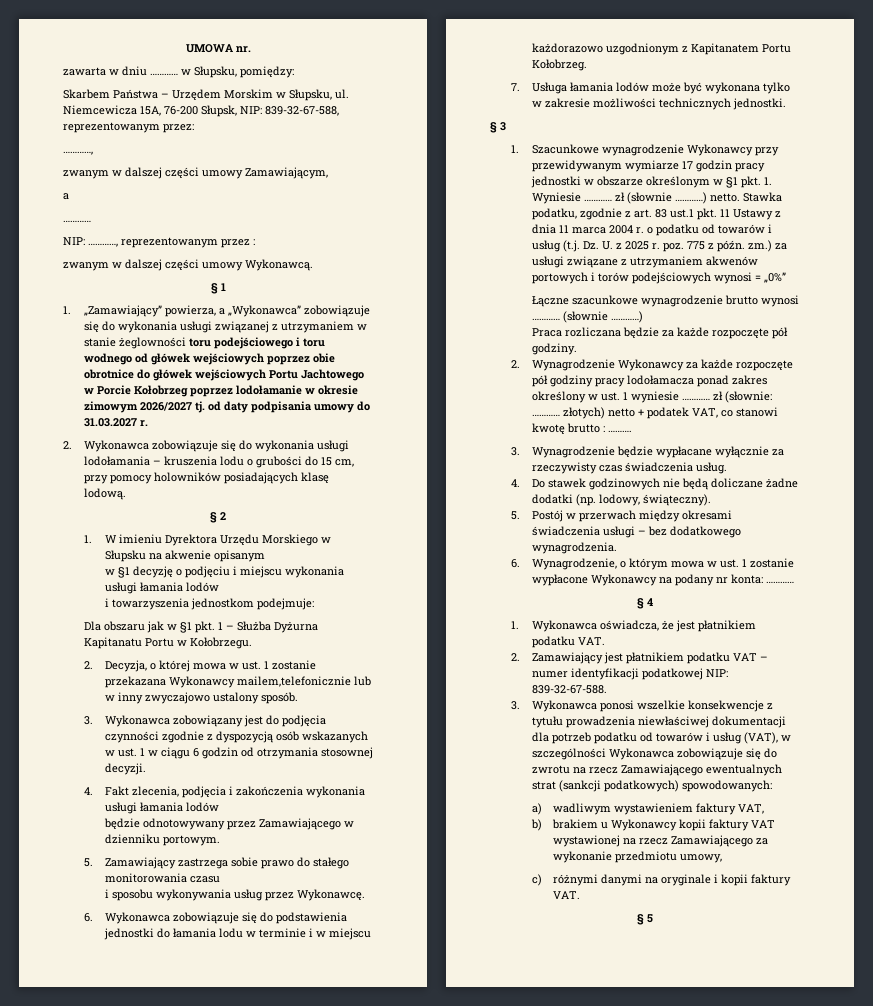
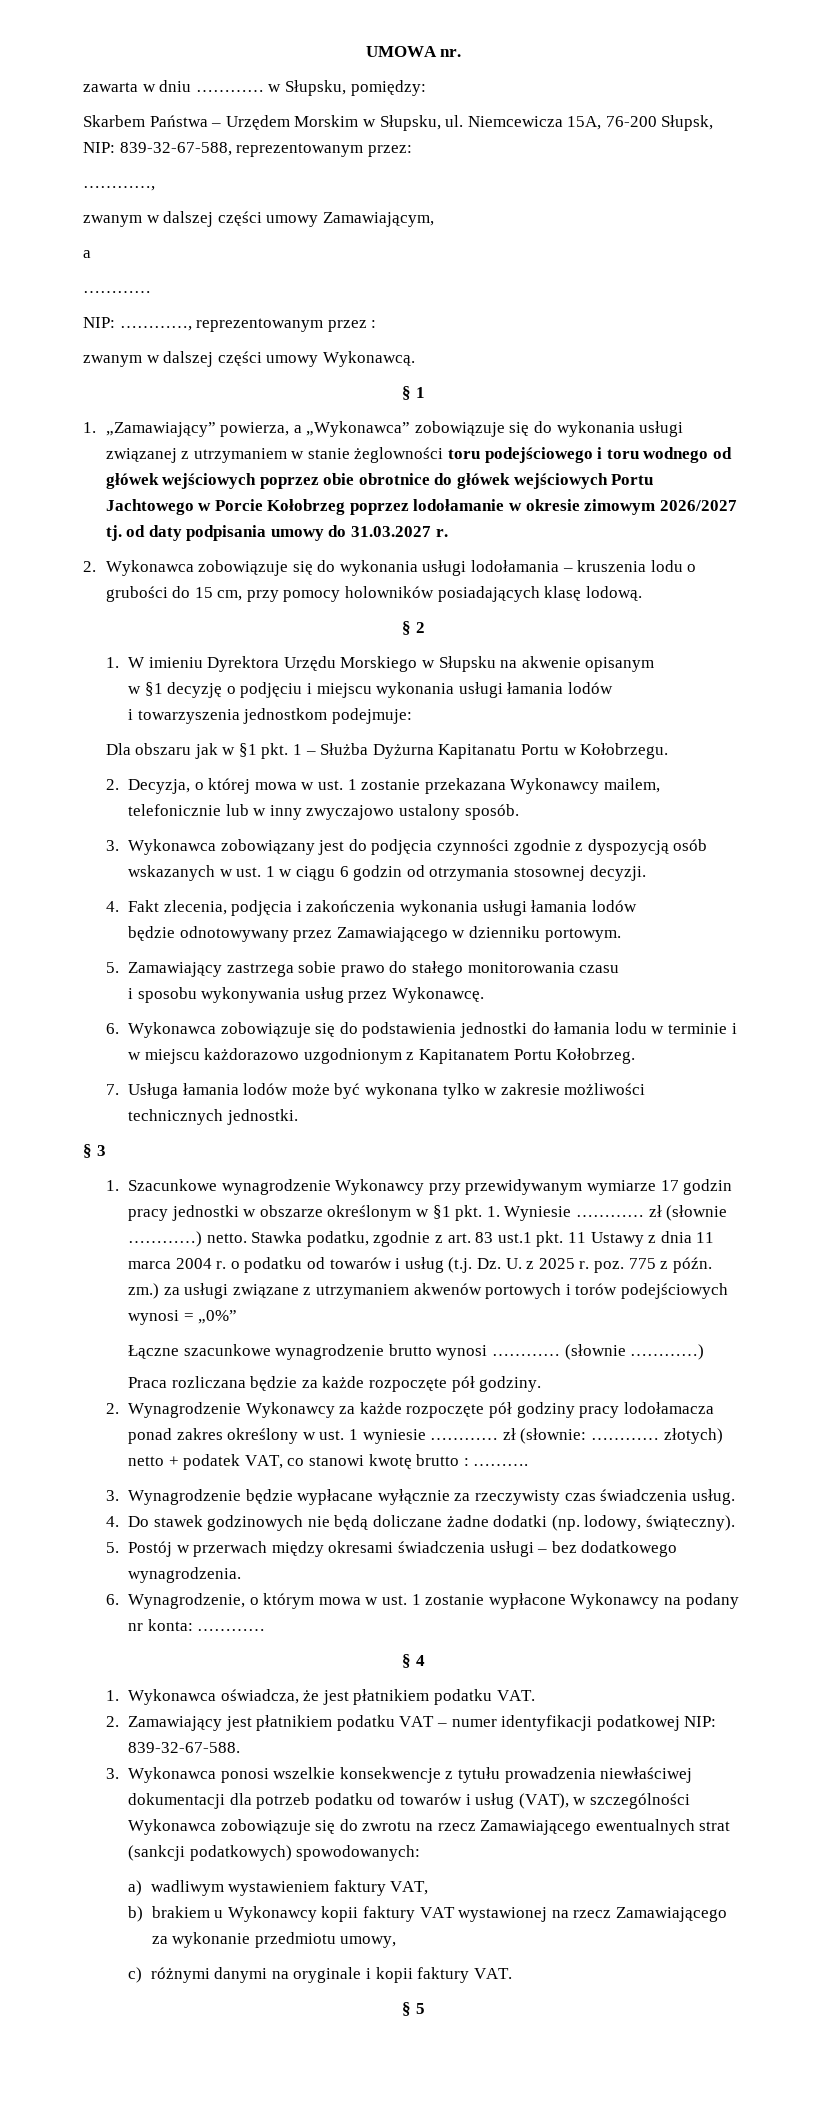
- 2. Decyzja, o której mowa w ust. 1 zostanie przekazana Wykonawcy mailem,telefonicznie lub w inny zwyczajowo ustalony sposób.
+ 2. Decyzja, o której mowa w ust. 1 zostanie przekazana Wykonawcy mailem, telefonicznie lub w inny zwyczajowo ustalony sposób.

